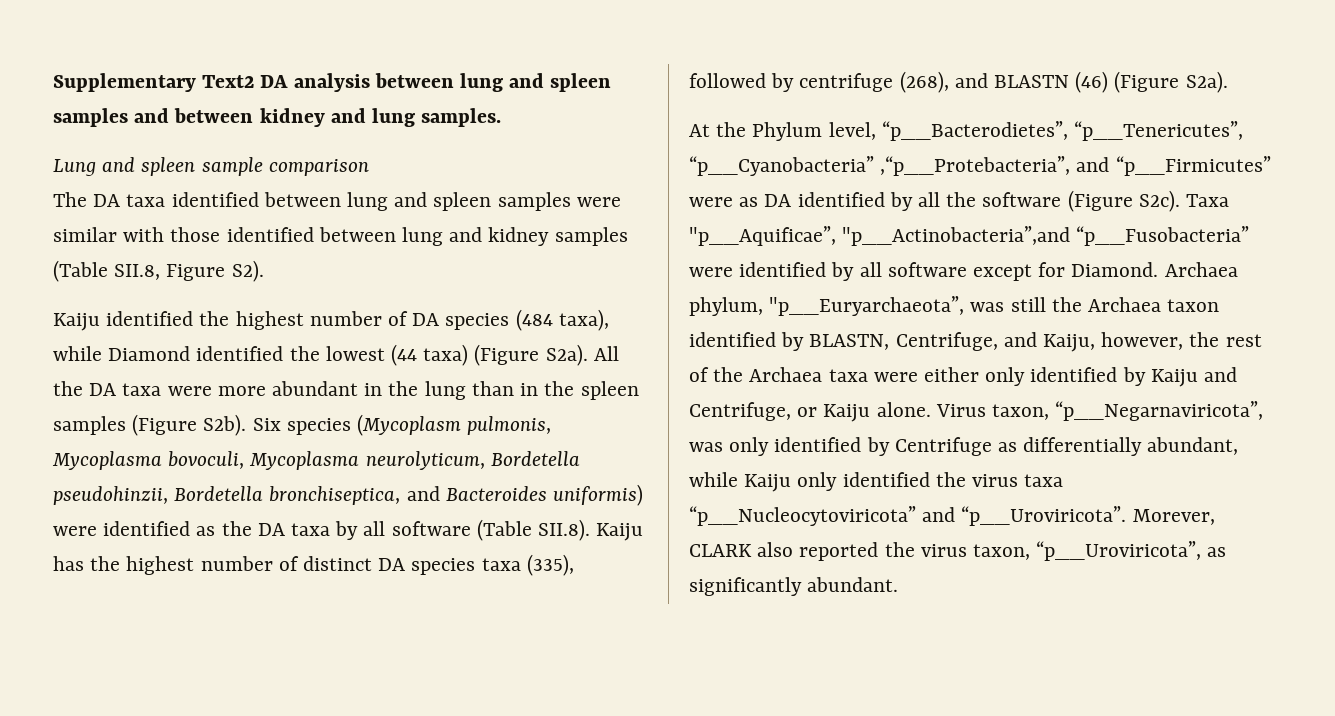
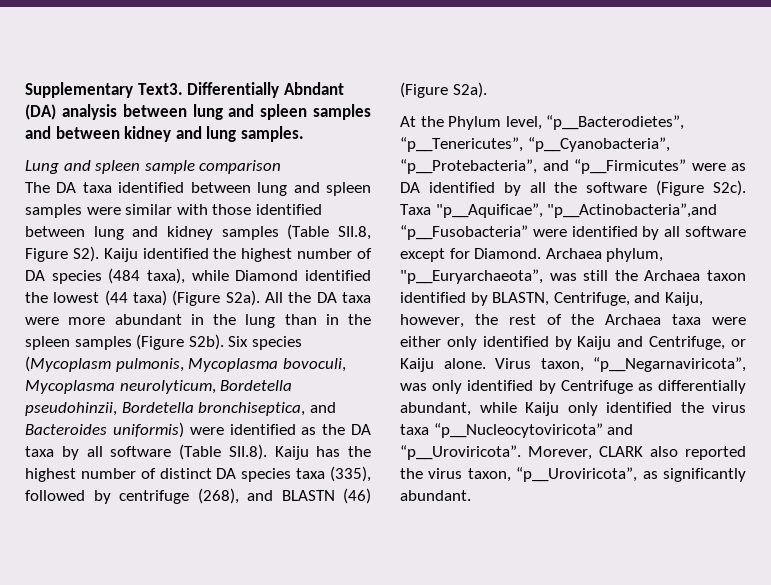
- Supplementary Text2 DA analysis between lung and spleen samples and between kidney and lung samples.
+ Supplementary Text3. Differentially Abndant (DA) analysis between lung and spleen samples and between kidney and lung samples.
- The DA taxa identified between lung and spleen samples were similar with those identified between lung and kidney samples (Table SII.8, Figure S2).
- Kaiju identified the highest number of DA species (484 taxa), while Diamond identified the lowest (44 taxa) (Figure S2a).
+ The DA taxa identified between lung and spleen samples were similar with those identified between lung and kidney samples (Table SII.8, Figure S2). Kaiju identified the highest number of DA species (484 taxa), while Diamond identified the lowest (44 taxa) (Figure S2a).
- At the Phylum level, “p__Bacterodietes”, “p__Tenericutes”, “p__Cyanobacteria” ,“p__Protebacteria”, and “p__Firmicutes” were as DA identified by all the software (Figure S2c).
+ At the Phylum level, “p__Bacterodietes”, “p__Tenericutes”, “p__Cyanobacteria”, “p__Protebacteria”, and “p__Firmicutes” were as DA identified by all the software (Figure S2c).

